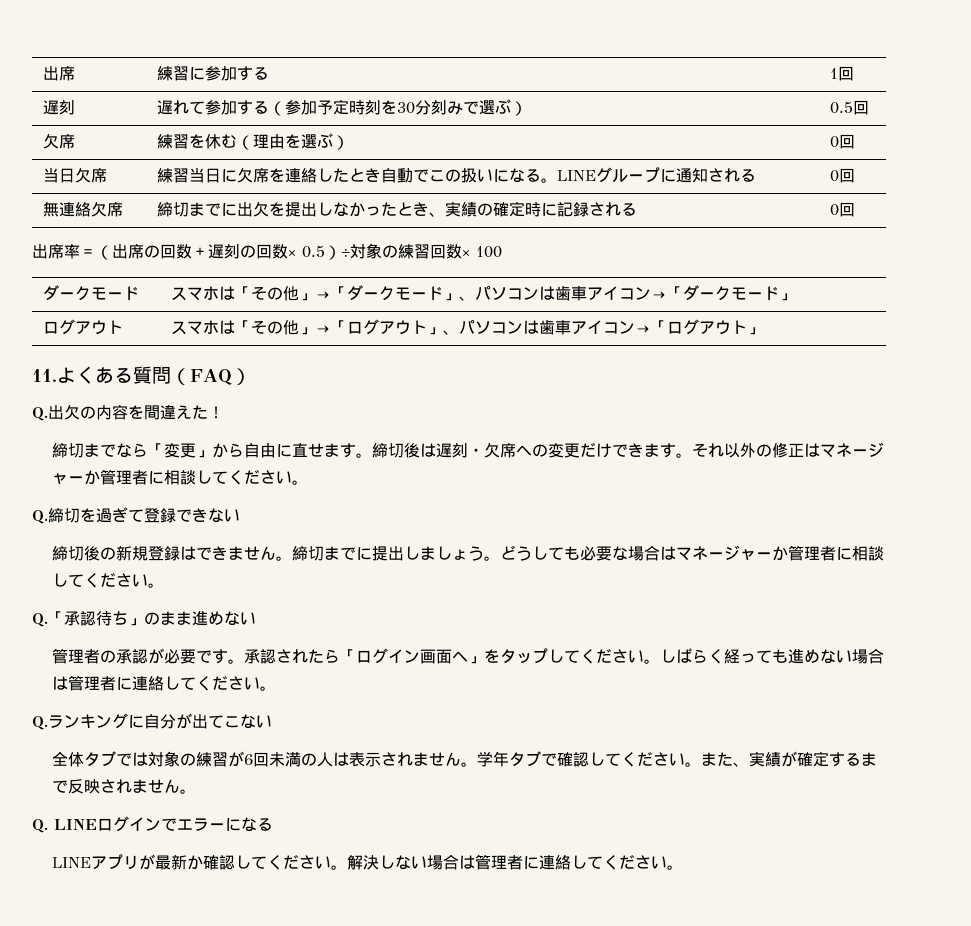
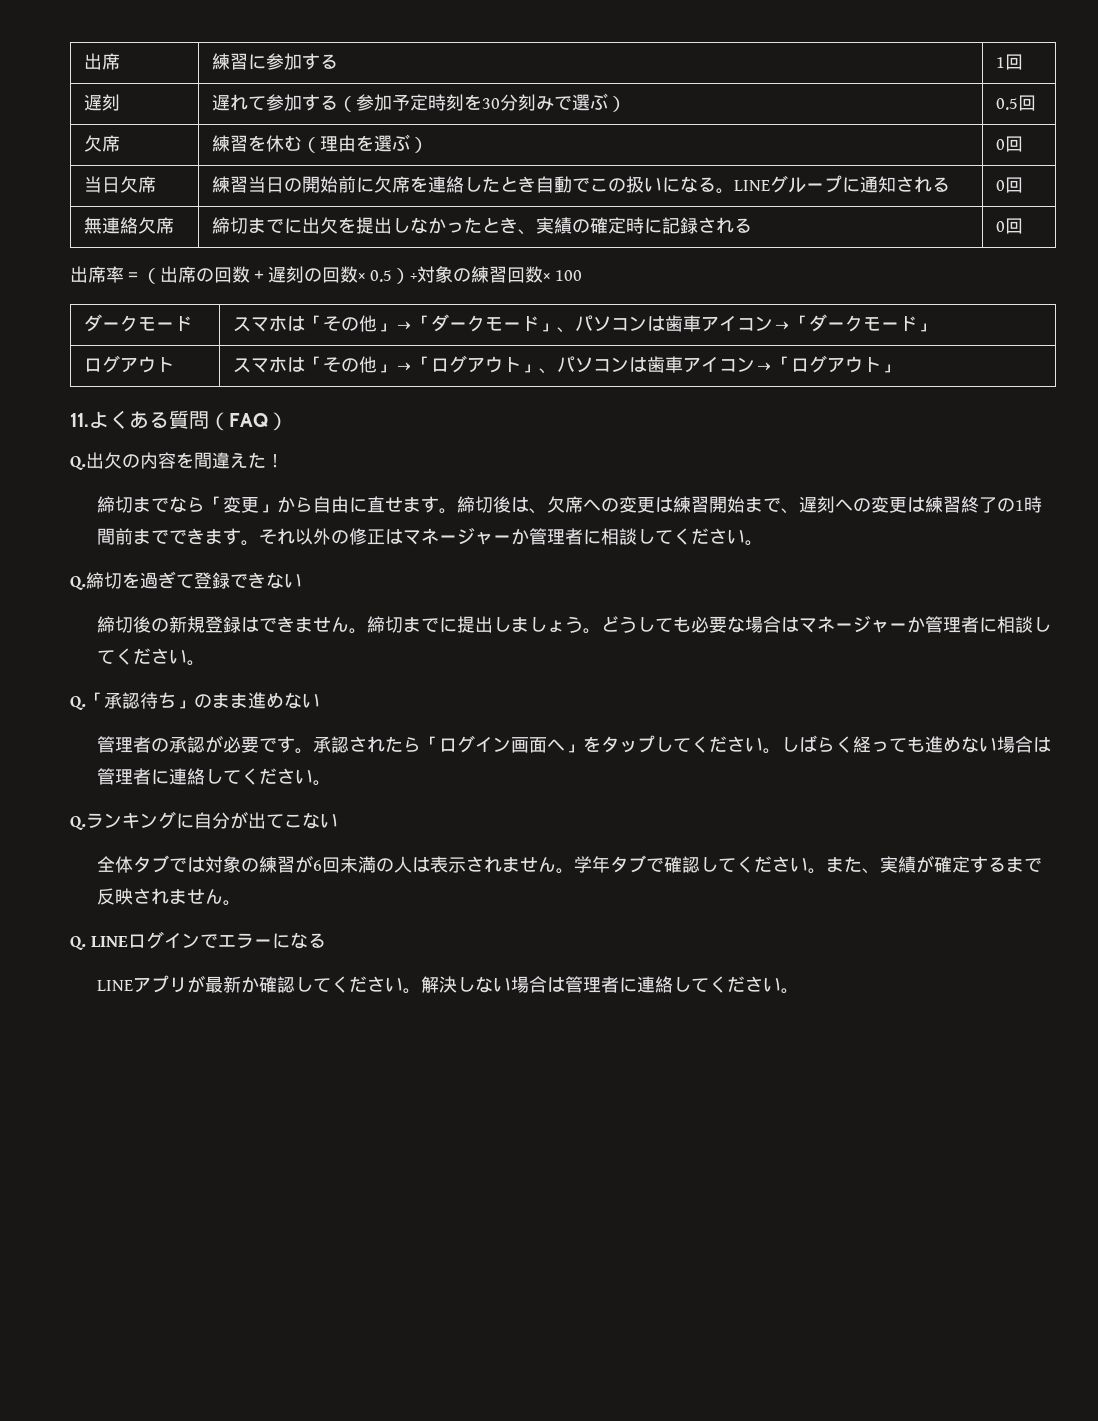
- 当日欠席 | 練習当日に欠席を連絡したとき自動でこの扱いになる。LINEグループに通知される | 0回
+ 当日欠席 | 練習当日の開始前に欠席を連絡したとき自動でこの扱いになる。LINEグループに通知される | 0回
- 締切後は遅刻・欠席への変更だけできます。
+ 締切後は、欠席への変更は練習開始まで、遅刻への変更は練習終了の1時間前までできます。

